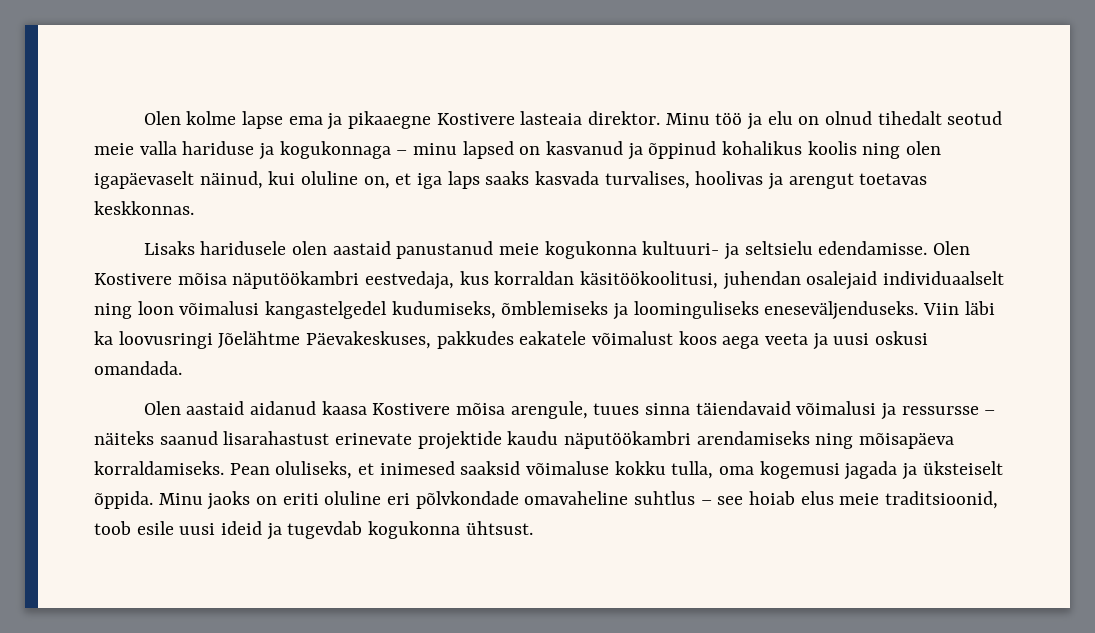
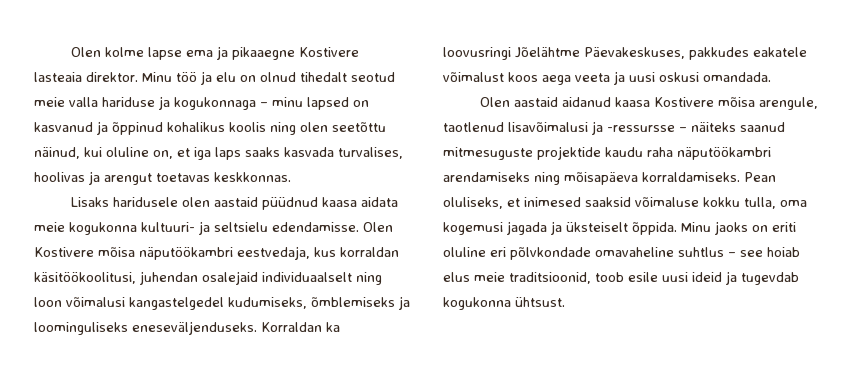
- Minu töö ja elu on olnud tihedalt seotud meie valla hariduse ja kogukonnaga – minu lapsed on kasvanud ja õppinud kohalikus koolis ning olen igapäevaselt näinud, kui oluline on, et iga laps saaks kasvada turvalises, hoolivas ja arengut toetavas keskkonnas.
+ Minu töö ja elu on olnud tihedalt seotud meie valla hariduse ja kogukonnaga – minu lapsed on kasvanud ja õppinud kohalikus koolis ning olen seetõttu näinud, kui oluline on, et iga laps saaks kasvada turvalises, hoolivas ja arengut toetavas keskkonnas.
- Lisaks haridusele olen aastaid panustanud meie kogukonna kultuuri- ja seltsielu edendamisse.
+ Lisaks haridusele olen aastaid püüdnud kaasa aidata meie kogukonna kultuuri- ja seltsielu edendamisse.
- Viin läbi ka loovusringi Jõelähtme Päevakeskuses, pakkudes eakatele võimalust koos aega veeta ja uusi oskusi omandada.
+ Korraldan ka loovusringi Jõelähtme Päevakeskuses, pakkudes eakatele võimalust koos aega veeta ja uusi oskusi omandada.
- Olen aastaid aidanud kaasa Kostivere mõisa arengule, tuues sinna täiendavaid võimalusi ja ressursse – näiteks saanud lisarahastust erinevate projektide kaudu näputöökambri arendamiseks ning mõisapäeva korraldamiseks.
+ Olen aastaid aidanud kaasa Kostivere mõisa arengule, taotlenud lisavõimalusi ja -ressursse – näiteks saanud mitmesuguste projektide kaudu raha näputöökambri arendamiseks ning mõisapäeva korraldamiseks.

